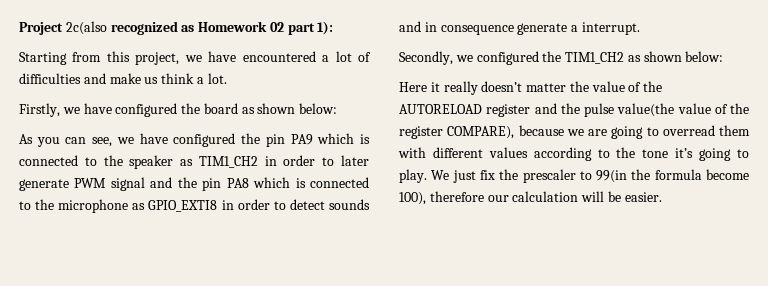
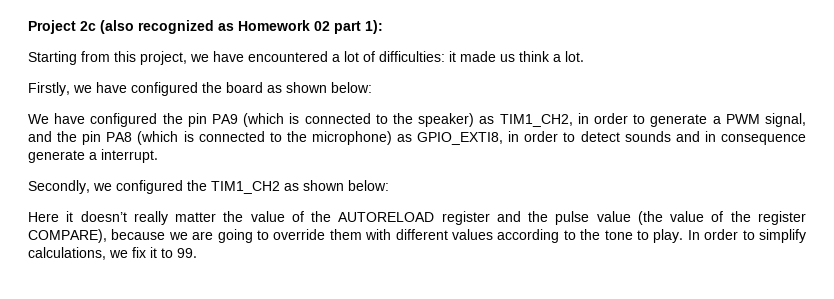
- Project 2c(also recognized as Homework 02 part 1):
+ Project 2c (also recognized as Homework 02 part 1):
- Starting from this project, we have encountered a lot of difficulties and make us think a lot.
+ Starting from this project, we have encountered a lot of difficulties: it made us think a lot.
- As you can see, we have configured the pin PA9 which is connected to the speaker as TIM1_CH2 in order to later generate PWM signal and the pin PA8 which is connected to the microphone as GPIO_EXTI8 in order to detect sounds and in consequence generate a interrupt.
+ We have configured the pin PA9 (which is connected to the speaker) as TIM1_CH2, in order to generate a PWM signal, and the pin PA8 (which is connected to the microphone) as GPIO_EXTI8, in order to detect sounds and in consequence generate a interrupt.
- Here it really doesn’t matter the value of the AUTORELOAD register and the pulse value(the value of the register COMPARE), because we are going to overread them with different values according to the tone it’s going to play. We just fix the prescaler to 99(in the formula become 100), therefore our calculation will be easier.
+ Here it doesn’t really matter the value of the AUTORELOAD register and the pulse value (the value of the register COMPARE), because we are going to override them with different values according to the tone to play. In order to simplify calculations, we fix it to 99.

